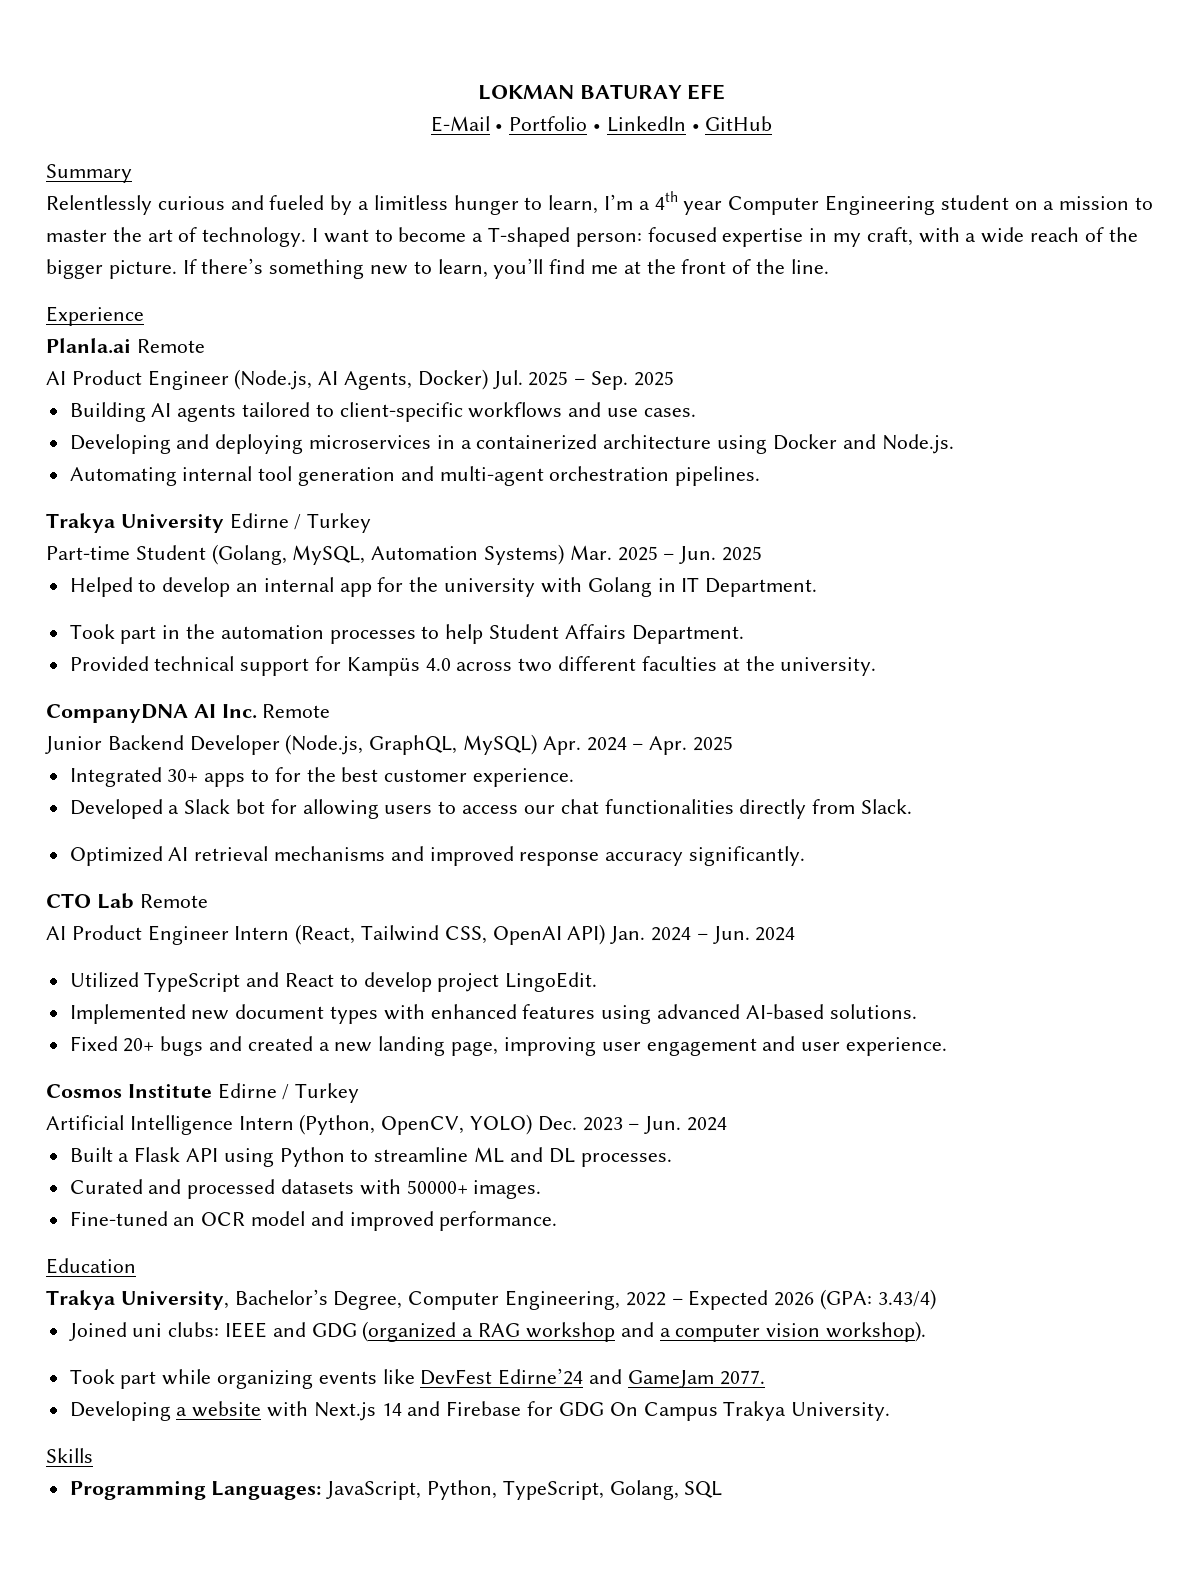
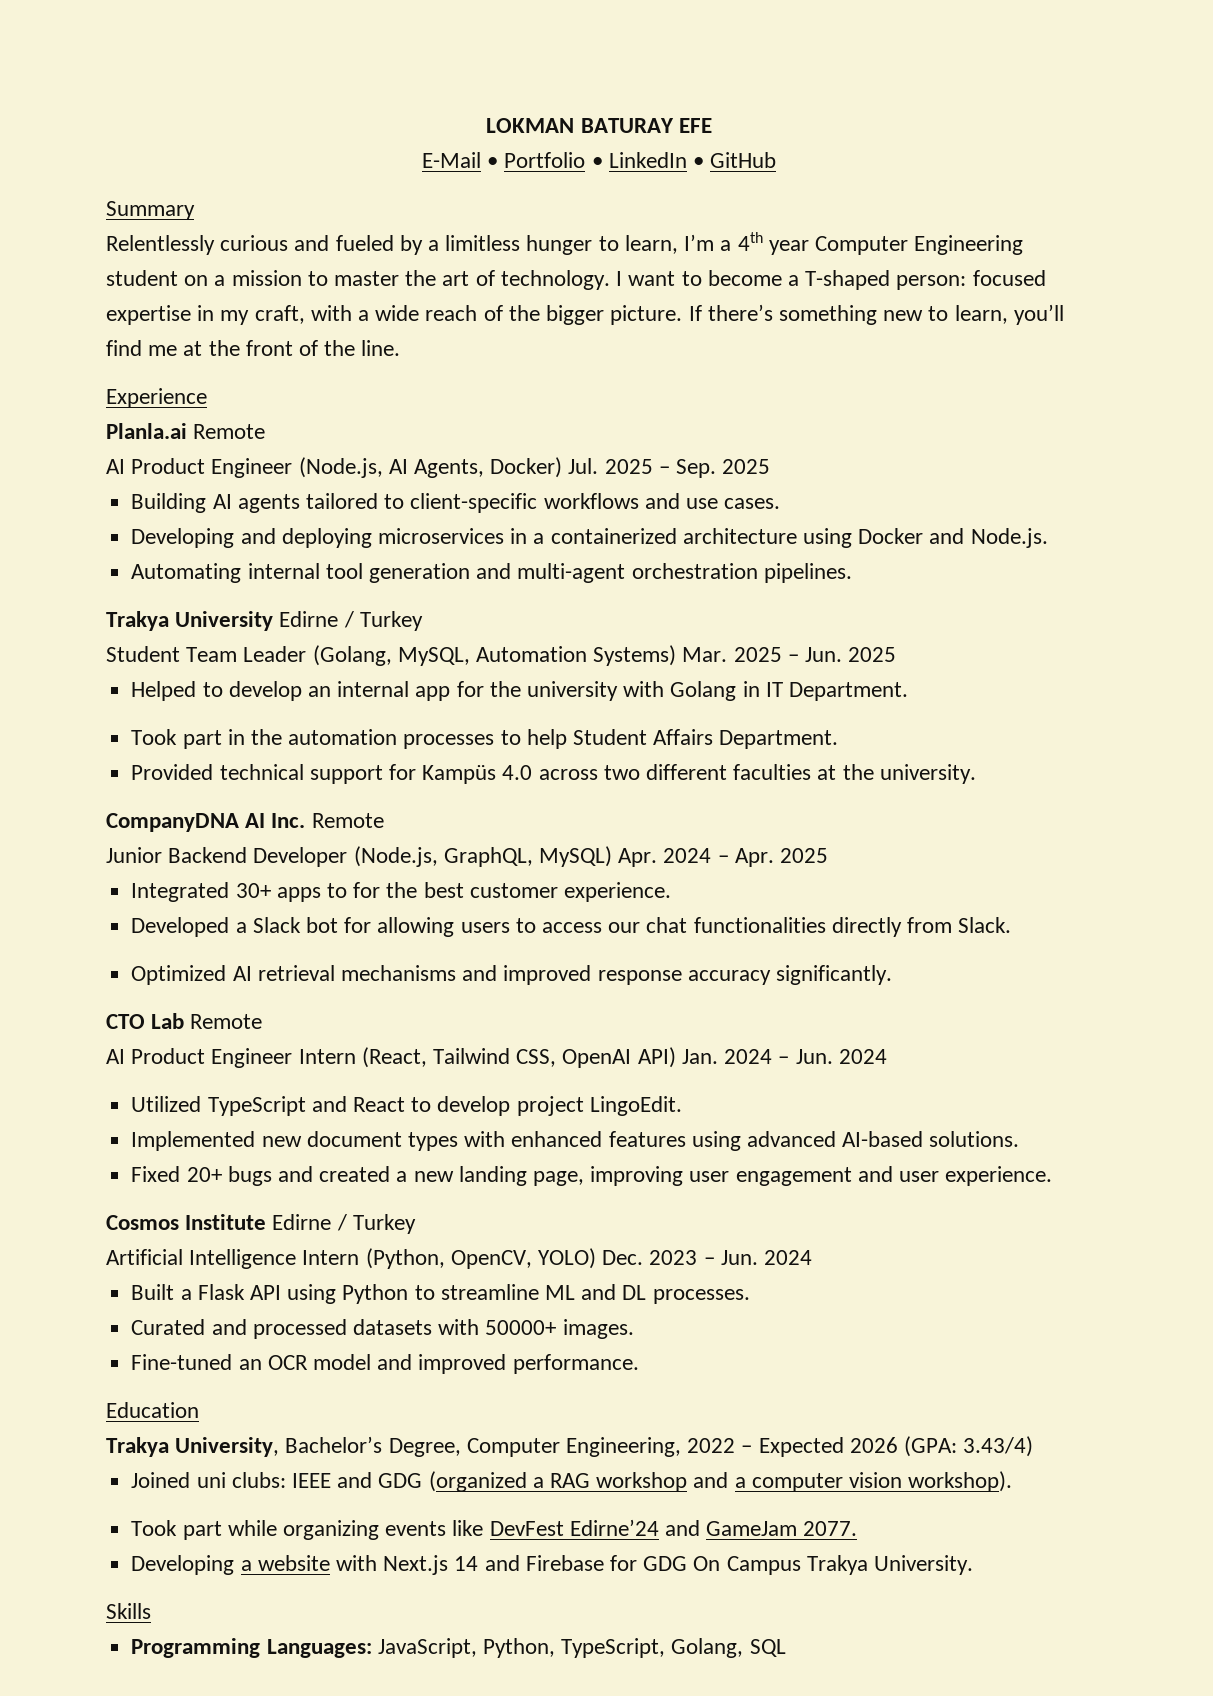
- Part-time Student (Golang, MySQL, Automation Systems) Mar. 2025 – Jun. 2025
+ Student Team Leader (Golang, MySQL, Automation Systems) Mar. 2025 – Jun. 2025

